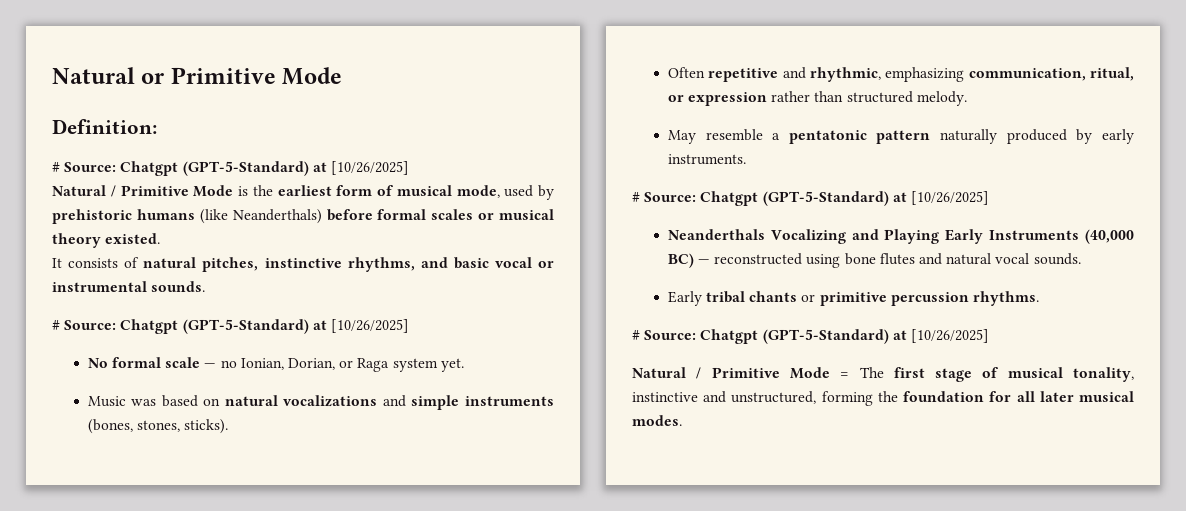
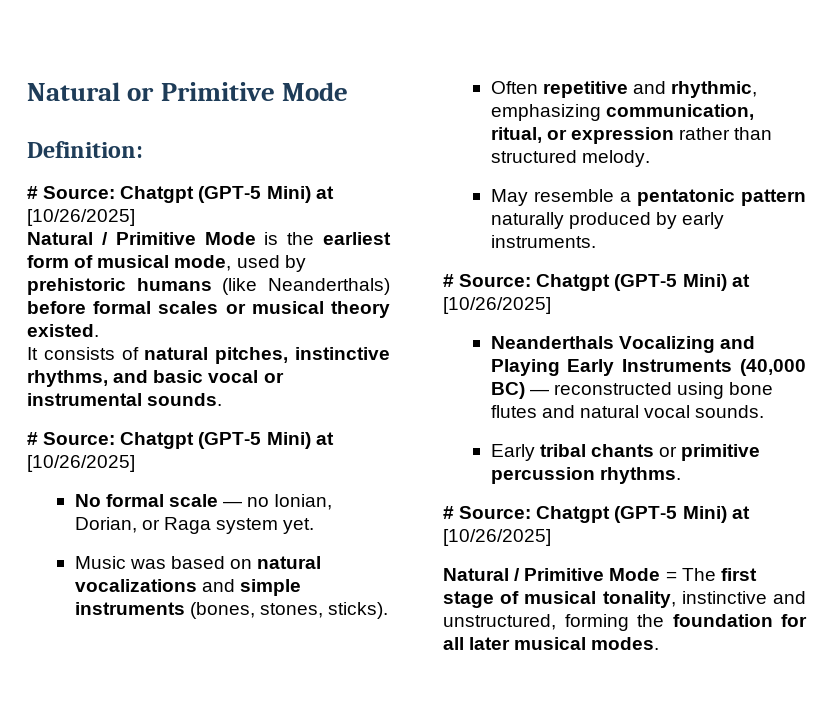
  Definition:
- # Source: Chatgpt (GPT-5-Standard) at [10/26/2025]
+ # Source: Chatgpt (GPT-5 Mini) at [10/26/2025]
  It consists of natural pitches, instinctive rhythms, and basic vocal or instrumental sounds.
- # Source: Chatgpt (GPT-5-Standard) at [10/26/2025]
+ # Source: Chatgpt (GPT-5 Mini) at [10/26/2025]
  May resemble a pentatonic pattern naturally produced by early instruments.
- # Source: Chatgpt (GPT-5-Standard) at [10/26/2025]
+ # Source: Chatgpt (GPT-5 Mini) at [10/26/2025]
  Early tribal chants or primitive percussion rhythms.
- # Source: Chatgpt (GPT-5-Standard) at [10/26/2025]
+ # Source: Chatgpt (GPT-5 Mini) at [10/26/2025]

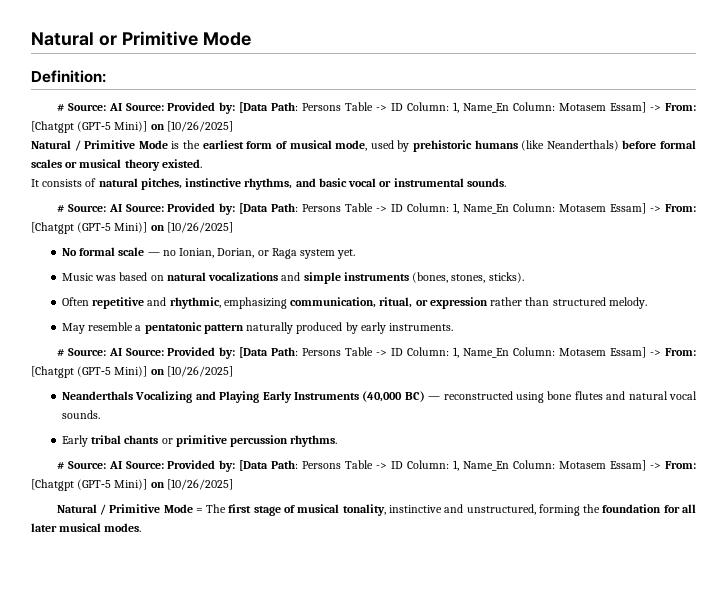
  Definition:
- # Source: Chatgpt (GPT-5 Mini) at [10/26/2025]
+ # Source: AI Source: Provided by: [Data Path: Persons Table -> ID Column: 1, Name_En Column: Motasem Essam] -> From: [Chatgpt (GPT‑5 Mini)] on [10/26/2025]
  It consists of natural pitches, instinctive rhythms, and basic vocal or instrumental sounds.
- # Source: Chatgpt (GPT-5 Mini) at [10/26/2025]
+ # Source: AI Source: Provided by: [Data Path: Persons Table -> ID Column: 1, Name_En Column: Motasem Essam] -> From: [Chatgpt (GPT‑5 Mini)] on [10/26/2025]
  May resemble a pentatonic pattern naturally produced by early instruments.
- # Source: Chatgpt (GPT-5 Mini) at [10/26/2025]
+ # Source: AI Source: Provided by: [Data Path: Persons Table -> ID Column: 1, Name_En Column: Motasem Essam] -> From: [Chatgpt (GPT‑5 Mini)] on [10/26/2025]
  Early tribal chants or primitive percussion rhythms.
- # Source: Chatgpt (GPT-5 Mini) at [10/26/2025]
+ # Source: AI Source: Provided by: [Data Path: Persons Table -> ID Column: 1, Name_En Column: Motasem Essam] -> From: [Chatgpt (GPT‑5 Mini)] on [10/26/2025]

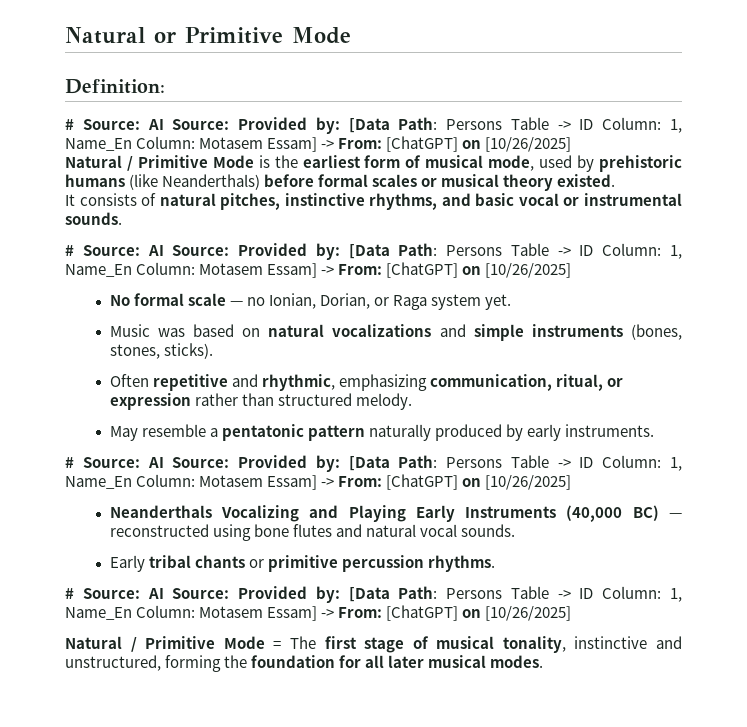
  Definition:
- # Source: AI Source: Provided by: [Data Path: Persons Table -> ID Column: 1, Name_En Column: Motasem Essam] -> From: [Chatgpt (GPT‑5 Mini)] on [10/26/2025]
+ # Source: AI Source: Provided by: [Data Path: Persons Table -> ID Column: 1, Name_En Column: Motasem Essam] -> From: [ChatGPT] on [10/26/2025]
  It consists of natural pitches, instinctive rhythms, and basic vocal or instrumental sounds.
- # Source: AI Source: Provided by: [Data Path: Persons Table -> ID Column: 1, Name_En Column: Motasem Essam] -> From: [Chatgpt (GPT‑5 Mini)] on [10/26/2025]
+ # Source: AI Source: Provided by: [Data Path: Persons Table -> ID Column: 1, Name_En Column: Motasem Essam] -> From: [ChatGPT] on [10/26/2025]
  May resemble a pentatonic pattern naturally produced by early instruments.
- # Source: AI Source: Provided by: [Data Path: Persons Table -> ID Column: 1, Name_En Column: Motasem Essam] -> From: [Chatgpt (GPT‑5 Mini)] on [10/26/2025]
+ # Source: AI Source: Provided by: [Data Path: Persons Table -> ID Column: 1, Name_En Column: Motasem Essam] -> From: [ChatGPT] on [10/26/2025]
  Early tribal chants or primitive percussion rhythms.
- # Source: AI Source: Provided by: [Data Path: Persons Table -> ID Column: 1, Name_En Column: Motasem Essam] -> From: [Chatgpt (GPT‑5 Mini)] on [10/26/2025]
+ # Source: AI Source: Provided by: [Data Path: Persons Table -> ID Column: 1, Name_En Column: Motasem Essam] -> From: [ChatGPT] on [10/26/2025]

